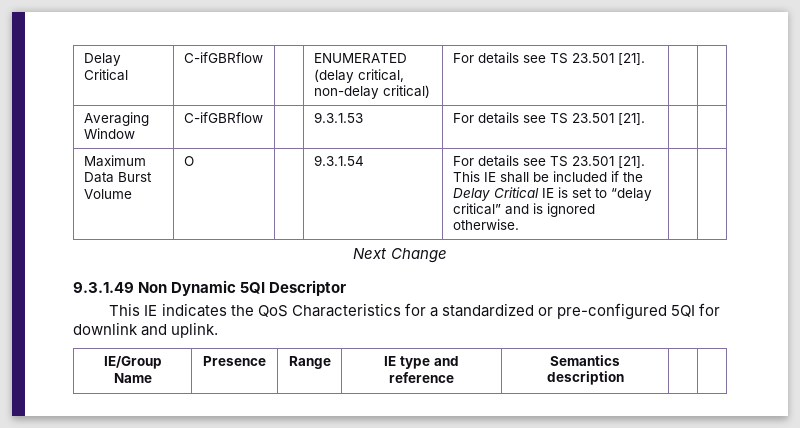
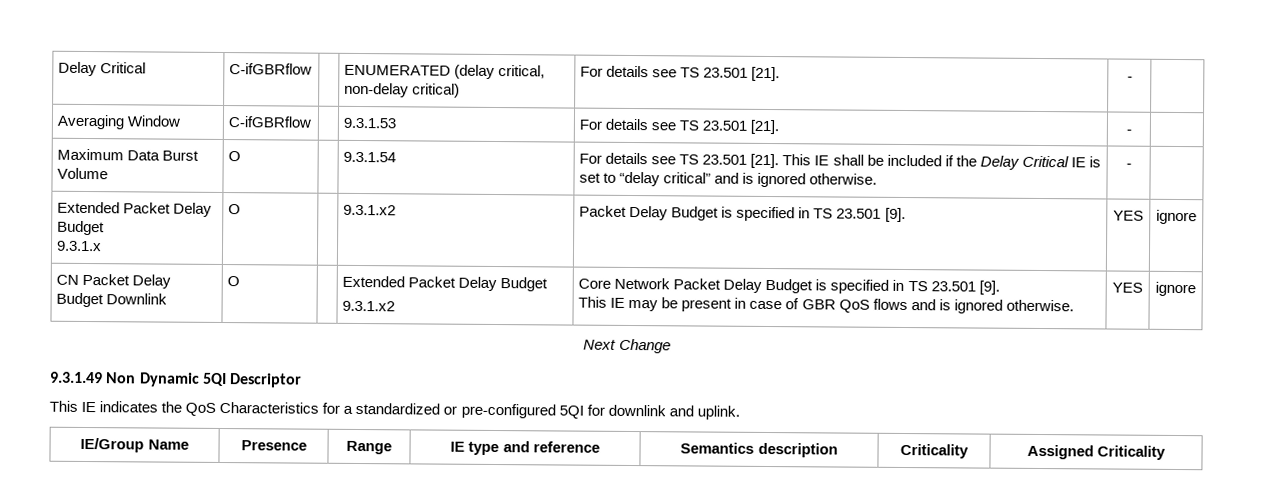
- Delay Critical | C-ifGBRflow | | ENUMERATED (delay critical, non-delay critical) | For details see TS 23.501 [21]. | |
+ Delay Critical | C-ifGBRflow | | ENUMERATED (delay critical, non-delay critical) | For details see TS 23.501 [21]. | - |
- Averaging Window | C-ifGBRflow | | 9.3.1.53 | For details see TS 23.501 [21]. | |
+ Averaging Window | C-ifGBRflow | | 9.3.1.53 | For details see TS 23.501 [21]. | - |
- Maximum Data Burst Volume | O | | 9.3.1.54 | For details see TS 23.501 [21]. This IE shall be included if the Delay Critical IE is set to “delay critical” and is ignored otherwise. | |
+ Maximum Data Burst Volume | O | | 9.3.1.54 | For details see TS 23.501 [21]. This IE shall be included if the Delay Critical IE is set to “delay critical” and is ignored otherwise. | - |
+ Extended Packet Delay Budget
+ 9.3.1.x | O | | 9.3.1.x2 | Packet Delay Budget is specified in TS 23.501 [9]. | YES | ignore
+ CN Packet Delay Budget Downlink | O | | Extended Packet Delay Budget
+ 9.3.1.x2 | Core Network Packet Delay Budget is specified in TS 23.501 [9].
+ This IE may be present in case of GBR QoS flows and is ignored otherwise. | YES | ignore
- IE/Group Name | Presence | Range | IE type and reference | Semantics description | |
+ IE/Group Name | Presence | Range | IE type and reference | Semantics description | Criticality | Assigned Criticality

